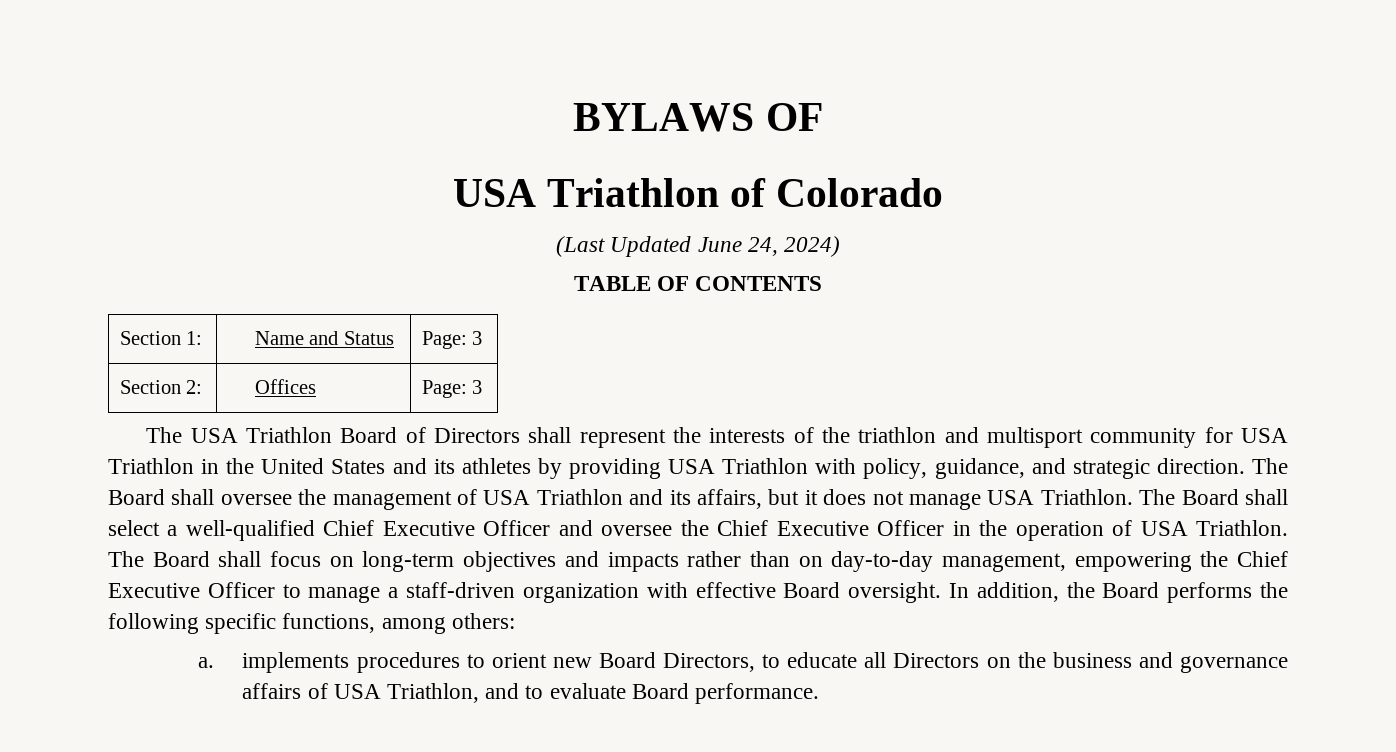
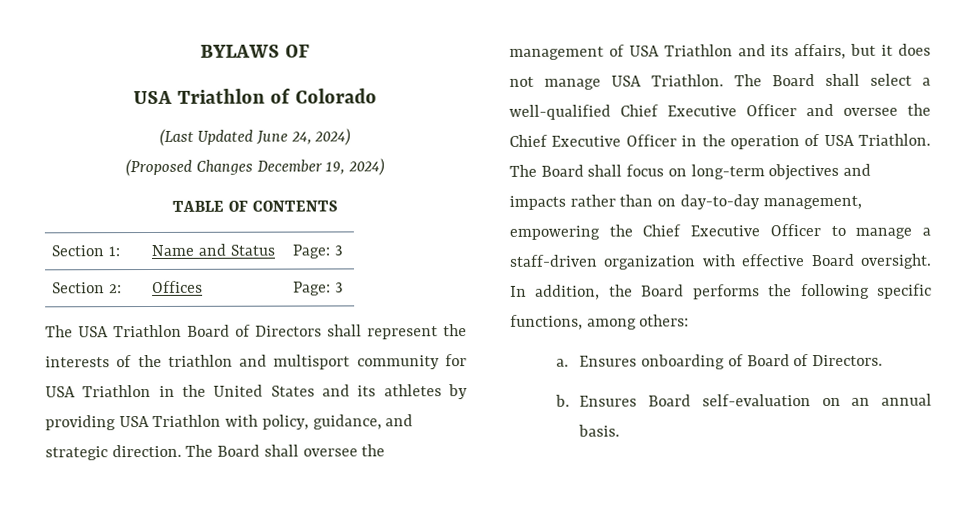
+ (Proposed Changes December 19, 2024)
- a. implements procedures to orient new Board Directors, to educate all Directors on the business and governance affairs of USA Triathlon, and to evaluate Board performance.
+ a. Ensures onboarding of Board of Directors.
+ b. Ensures Board self-evaluation on an annual basis.

